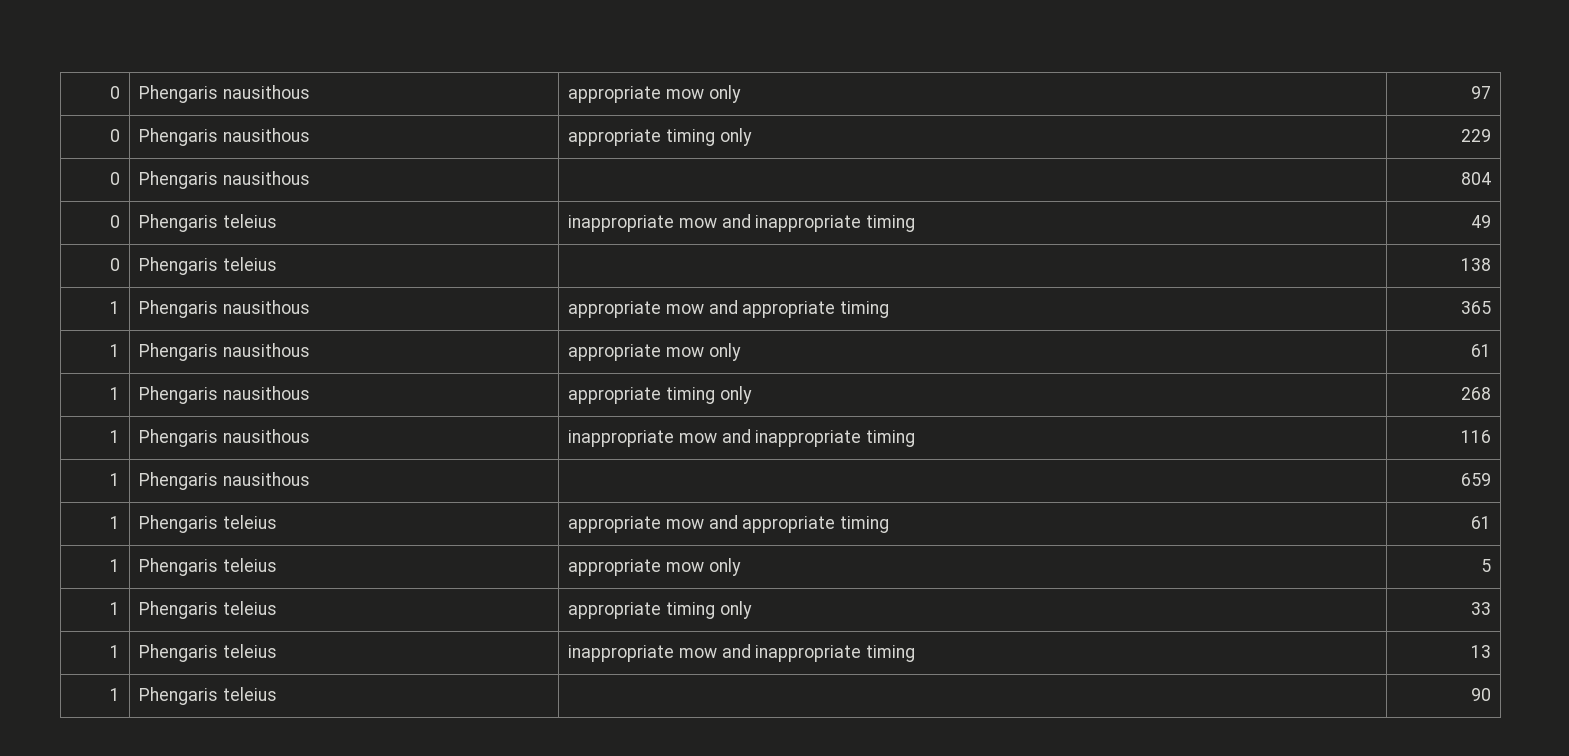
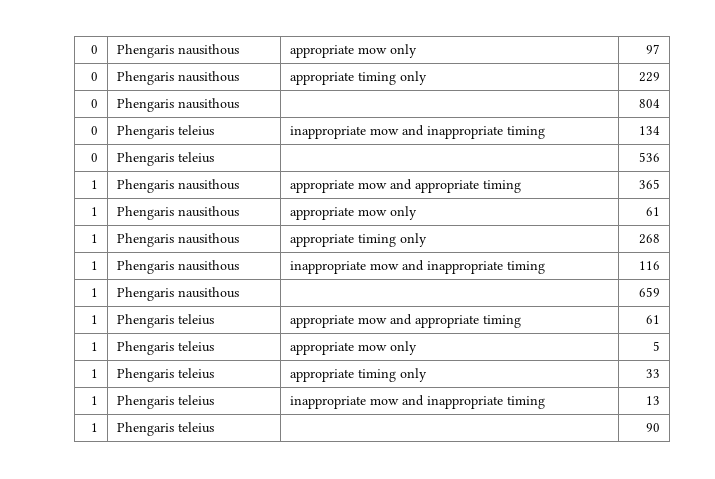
- 0 | Phengaris teleius | inappropriate mow and inappropriate timing | 49
+ 0 | Phengaris teleius | inappropriate mow and inappropriate timing | 134
- 0 | Phengaris teleius | | 138
+ 0 | Phengaris teleius | | 536

